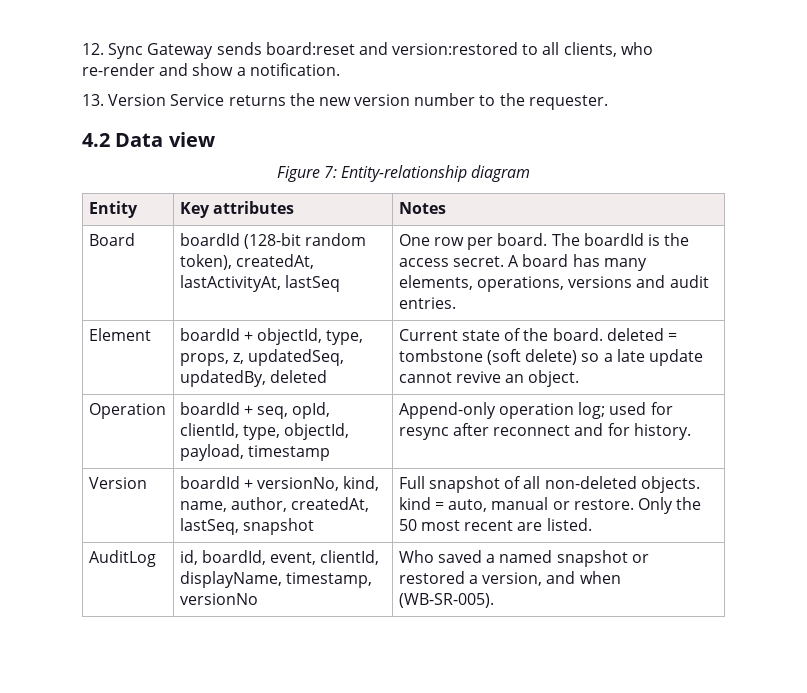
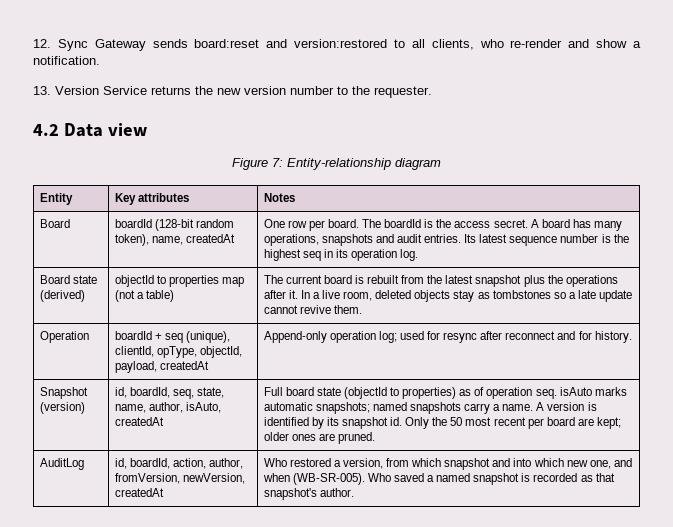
- Board | boardId (128-bit random token), createdAt, lastActivityAt, lastSeq | One row per board. The boardId is the access secret. A board has many elements, operations, versions and audit entries.
- Element | boardId + objectId, type, props, z, updatedSeq, updatedBy, deleted | Current state of the board. deleted = tombstone (soft delete) so a late update cannot revive an object.
+ Board | boardId (128-bit random token), name, createdAt | One row per board. The boardId is the access secret. A board has many operations, snapshots and audit entries. Its latest sequence number is the highest seq in its operation log.
+ Board state (derived) | objectId to properties map (not a table) | The current board is rebuilt from the latest snapshot plus the operations after it. In a live room, deleted objects stay as tombstones so a late update cannot revive them.
- Operation | boardId + seq, opId, clientId, type, objectId, payload, timestamp | Append-only operation log; used for resync after reconnect and for history.
+ Operation | boardId + seq (unique), clientId, opType, objectId, payload, createdAt | Append-only operation log; used for resync after reconnect and for history.
- Version | boardId + versionNo, kind, name, author, createdAt, lastSeq, snapshot | Full snapshot of all non-deleted objects. kind = auto, manual or restore.
+ Snapshot (version) | id, boardId, seq, state, name, author, isAuto, createdAt | Full board state (objectId to properties) as of operation seq. isAuto marks automatic snapshots; named snapshots carry a name. A version is identified by its snapshot id.
- Only the 50 most recent are listed.
- AuditLog | id, boardId, event, clientId, displayName, timestamp, versionNo | Who saved a named snapshot or restored a version, and when (WB-SR-005).
+ Only the 50 most recent per board are kept; older ones are pruned.
+ AuditLog | id, boardId, action, author, fromVersion, newVersion, createdAt | Who restored a version, from which snapshot and into which new one, and when (WB-SR-005). Who saved a named snapshot is recorded as that snapshot's author.

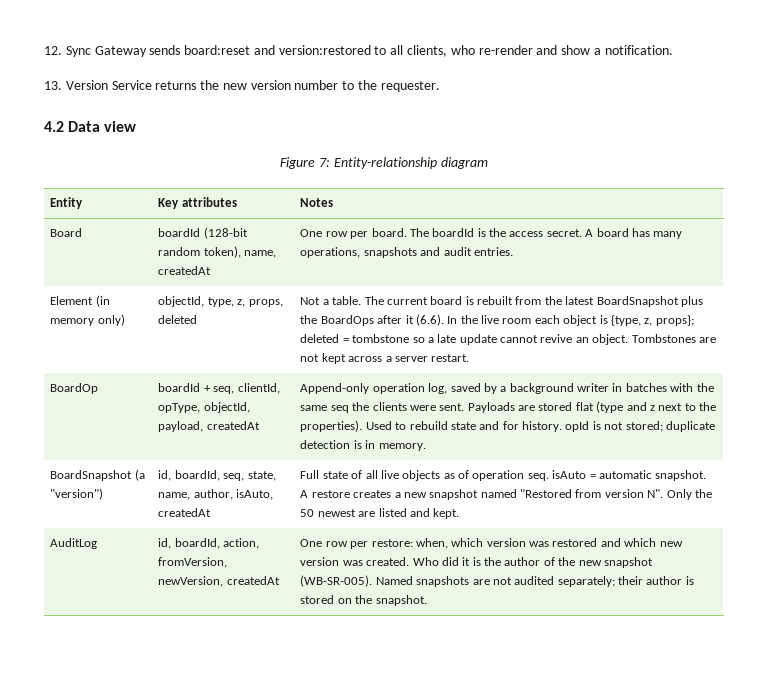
- Board | boardId (128-bit random token), name, createdAt | One row per board. The boardId is the access secret. A board has many operations, snapshots and audit entries. Its latest sequence number is the highest seq in its operation log.
- Board state (derived) | objectId to properties map (not a table) | The current board is rebuilt from the latest snapshot plus the operations after it. In a live room, deleted objects stay as tombstones so a late update cannot revive them.
- Operation | boardId + seq (unique), clientId, opType, objectId, payload, createdAt | Append-only operation log; used for resync after reconnect and for history.
- Snapshot (version)
+ Board | boardId (128-bit random token), name, createdAt | One row per board. The boardId is the access secret. A board has many operations, snapshots and audit entries.
+ Element (in memory only) | objectId, type, z, props, deleted | Not a table. The current board is rebuilt from the latest BoardSnapshot plus the BoardOps after it (6.6). In the live room each object is {type, z, props}; deleted = tombstone so a late update cannot revive an object. Tombstones are not kept across a server restart.
+ BoardOp | boardId + seq, clientId, opType, objectId, payload, createdAt | Append-only operation log, saved by a background writer in batches with the same seq the clients were sent. Payloads are stored flat (type and z next to the properties). Used to rebuild state and for history. opId is not stored; duplicate detection is in memory.
+ BoardSnapshot (a "version")
- Full board state (objectId to properties) as of operation seq. isAuto marks automatic snapshots; named snapshots carry a name. A version is identified by its snapshot id. Only the 50 most recent per board are kept; older ones are pruned.
+ Full state of all live objects as of operation seq. isAuto = automatic snapshot. A restore creates a new snapshot named "Restored from version N". Only the 50 newest are listed and kept.
- id, boardId, action, author, fromVersion, newVersion, createdAt
+ id, boardId, action, fromVersion, newVersion, createdAt
- Who restored a version, from which snapshot and into which new one, and when (WB-SR-005). Who saved a named snapshot is recorded as that snapshot's author.
+ One row per restore: when, which version was restored and which new version was created. Who did it is the author of the new snapshot (WB-SR-005). Named snapshots are not audited separately; their author is stored on the snapshot.

